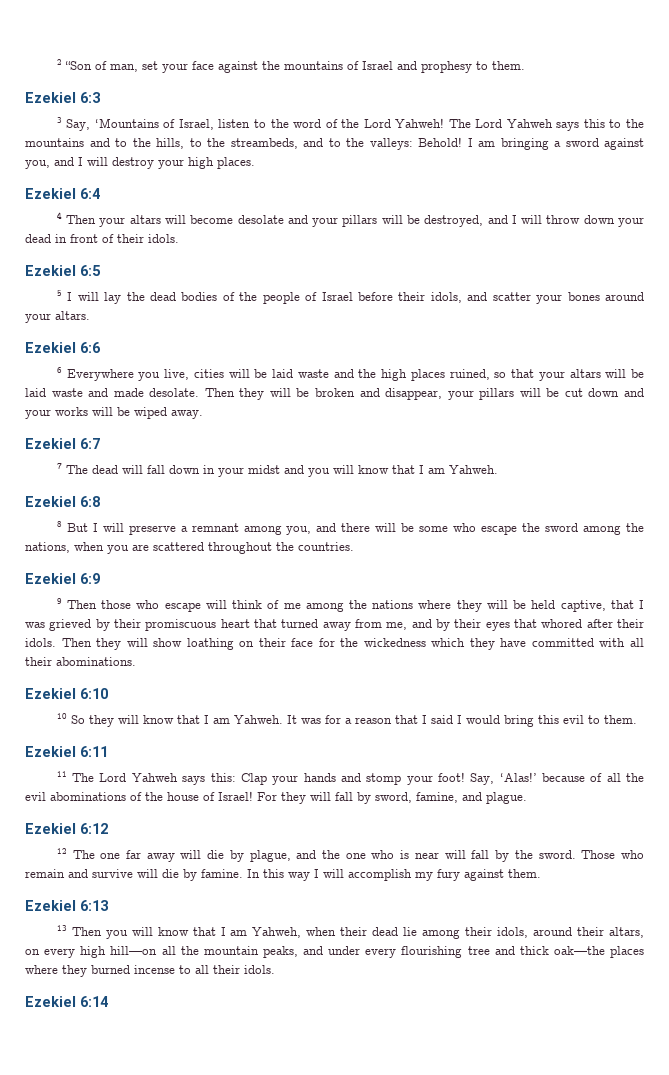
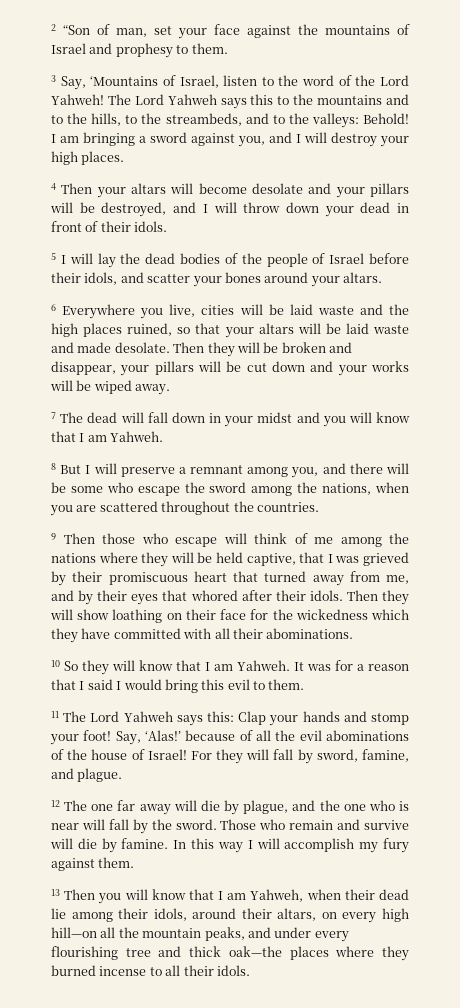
- Ezekiel 6:3
- Ezekiel 6:4
- Ezekiel 6:5
- Ezekiel 6:6
- Ezekiel 6:7
- Ezekiel 6:8
- Ezekiel 6:9
- Ezekiel 6:10
- Ezekiel 6:11
- Ezekiel 6:12
- Ezekiel 6:13
- Ezekiel 6:14

